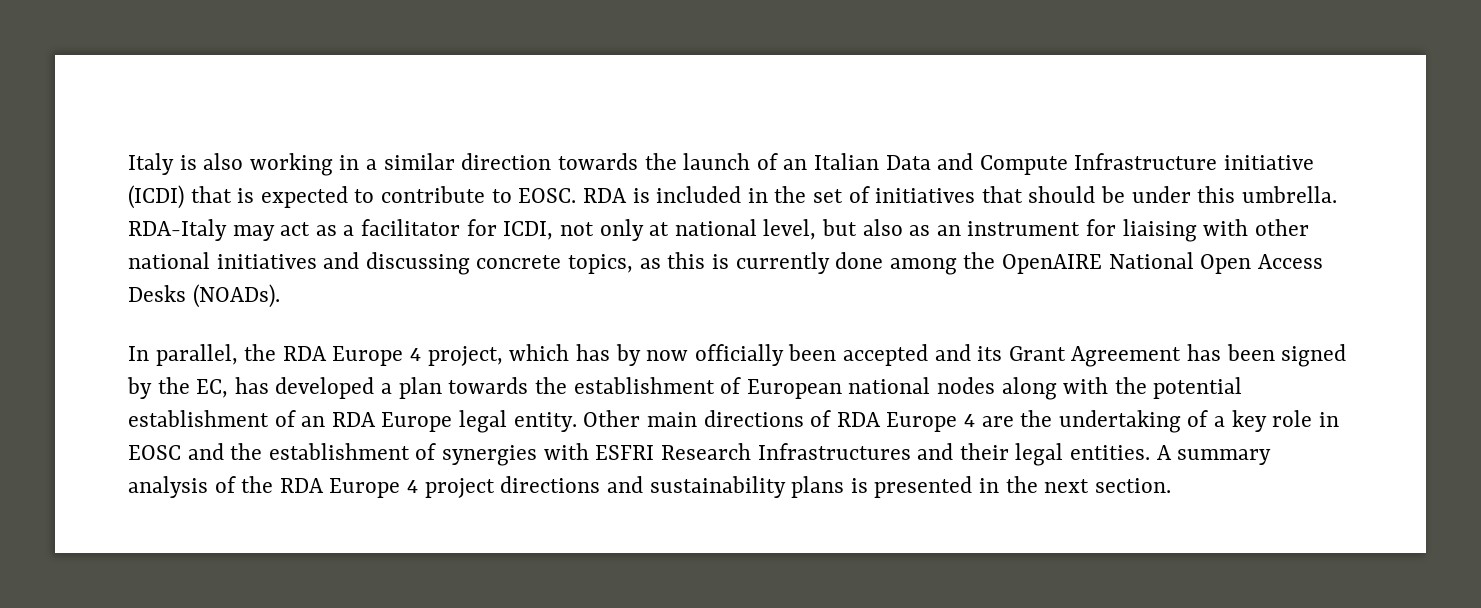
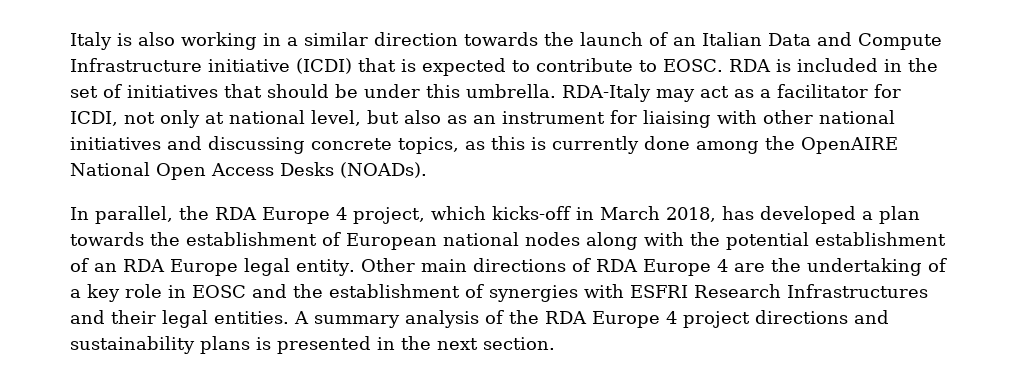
- In parallel, the RDA Europe 4 project, which has by now officially been accepted and its Grant Agreement has been signed by the EC, has developed a plan towards the establishment of European national nodes along with the potential establishment of an RDA Europe legal entity.
+ In parallel, the RDA Europe 4 project, which kicks-off in March 2018, has developed a plan towards the establishment of European national nodes along with the potential establishment of an RDA Europe legal entity.

